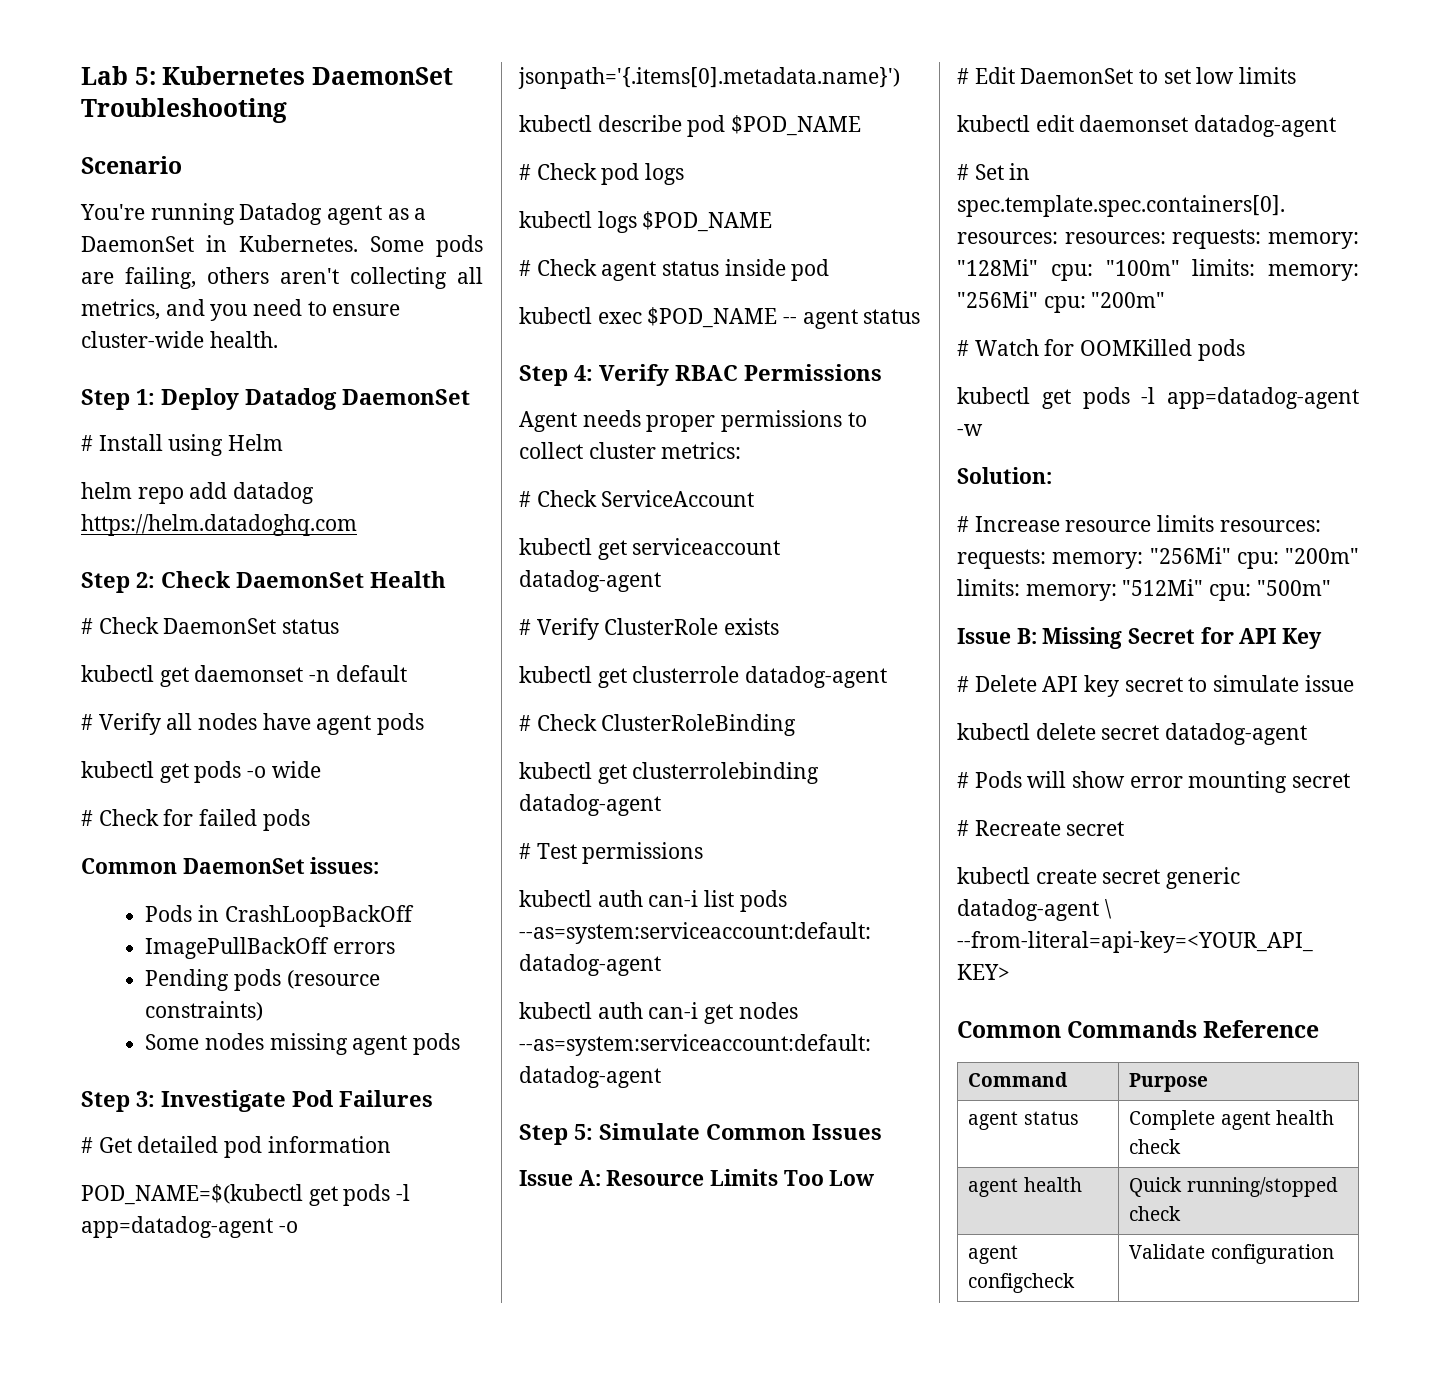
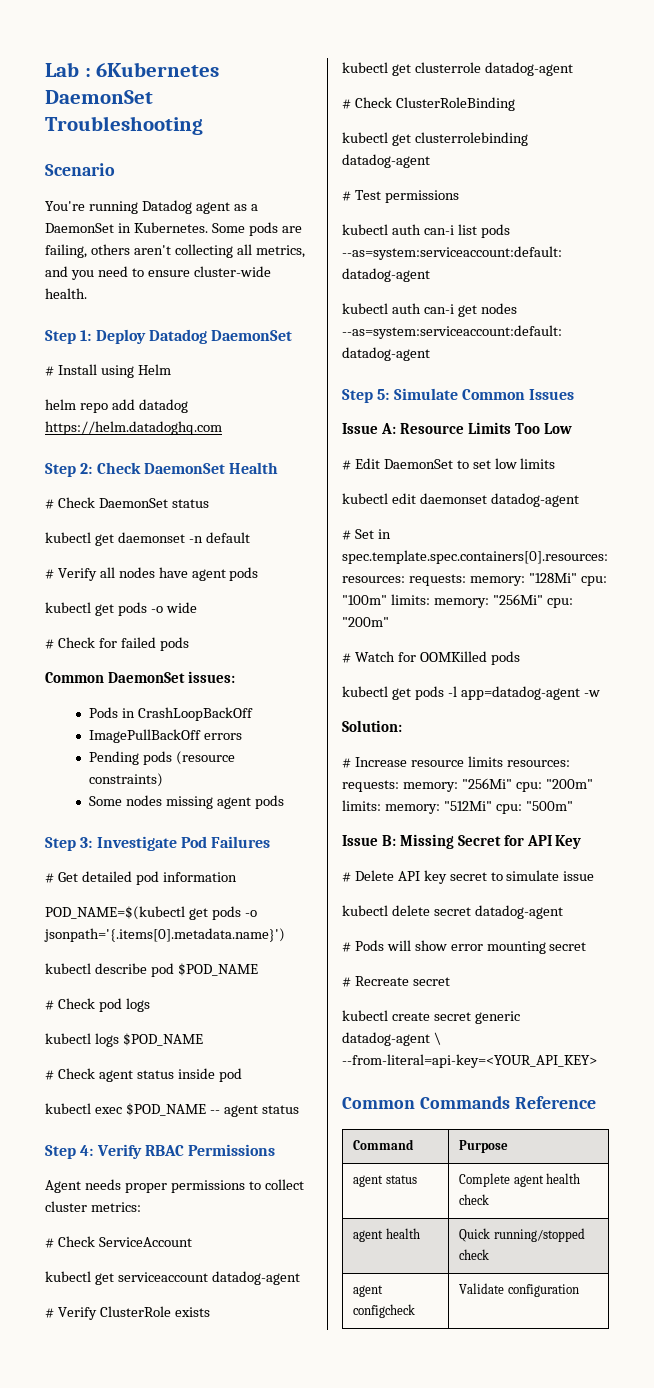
- Lab 5: Kubernetes DaemonSet Troubleshooting
+ Lab : 6Kubernetes DaemonSet Troubleshooting
- POD_NAME=$(kubectl get pods -l app=datadog-agent -o jsonpath='{.items[0].metadata.name}')
+ POD_NAME=$(kubectl get pods -o jsonpath='{.items[0].metadata.name}')

